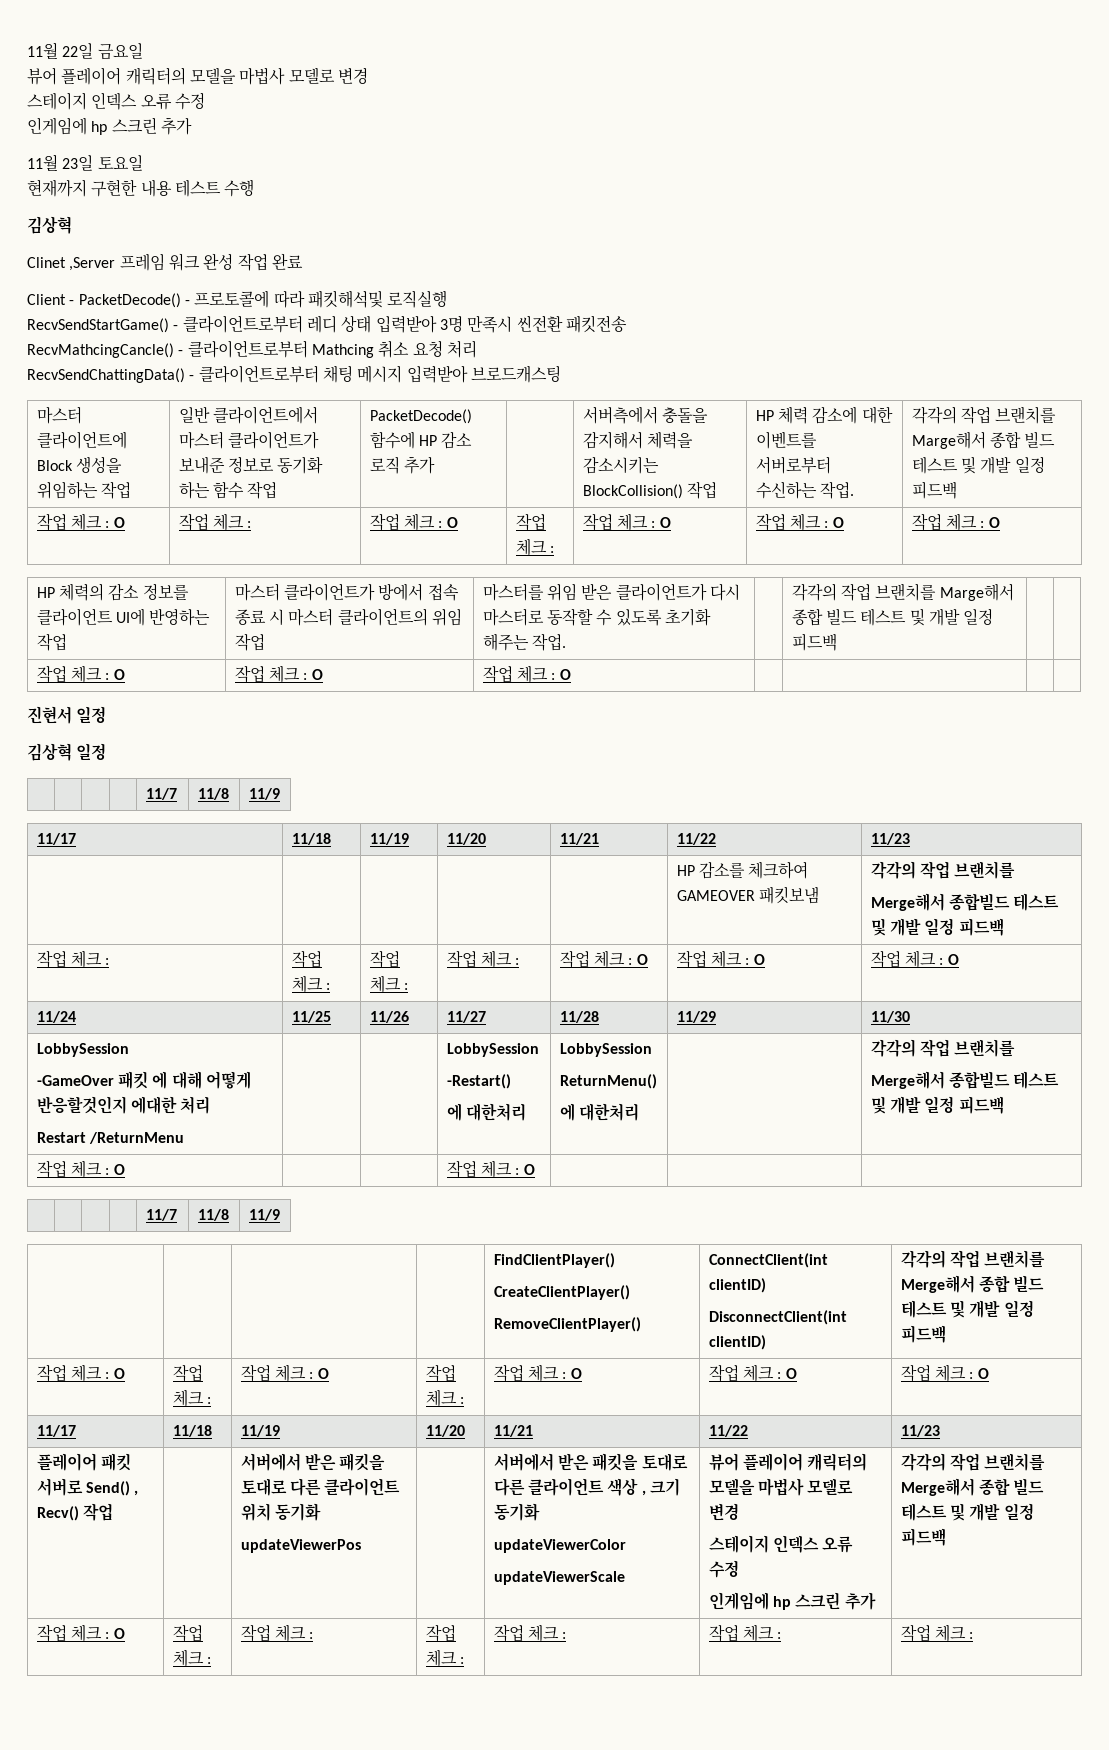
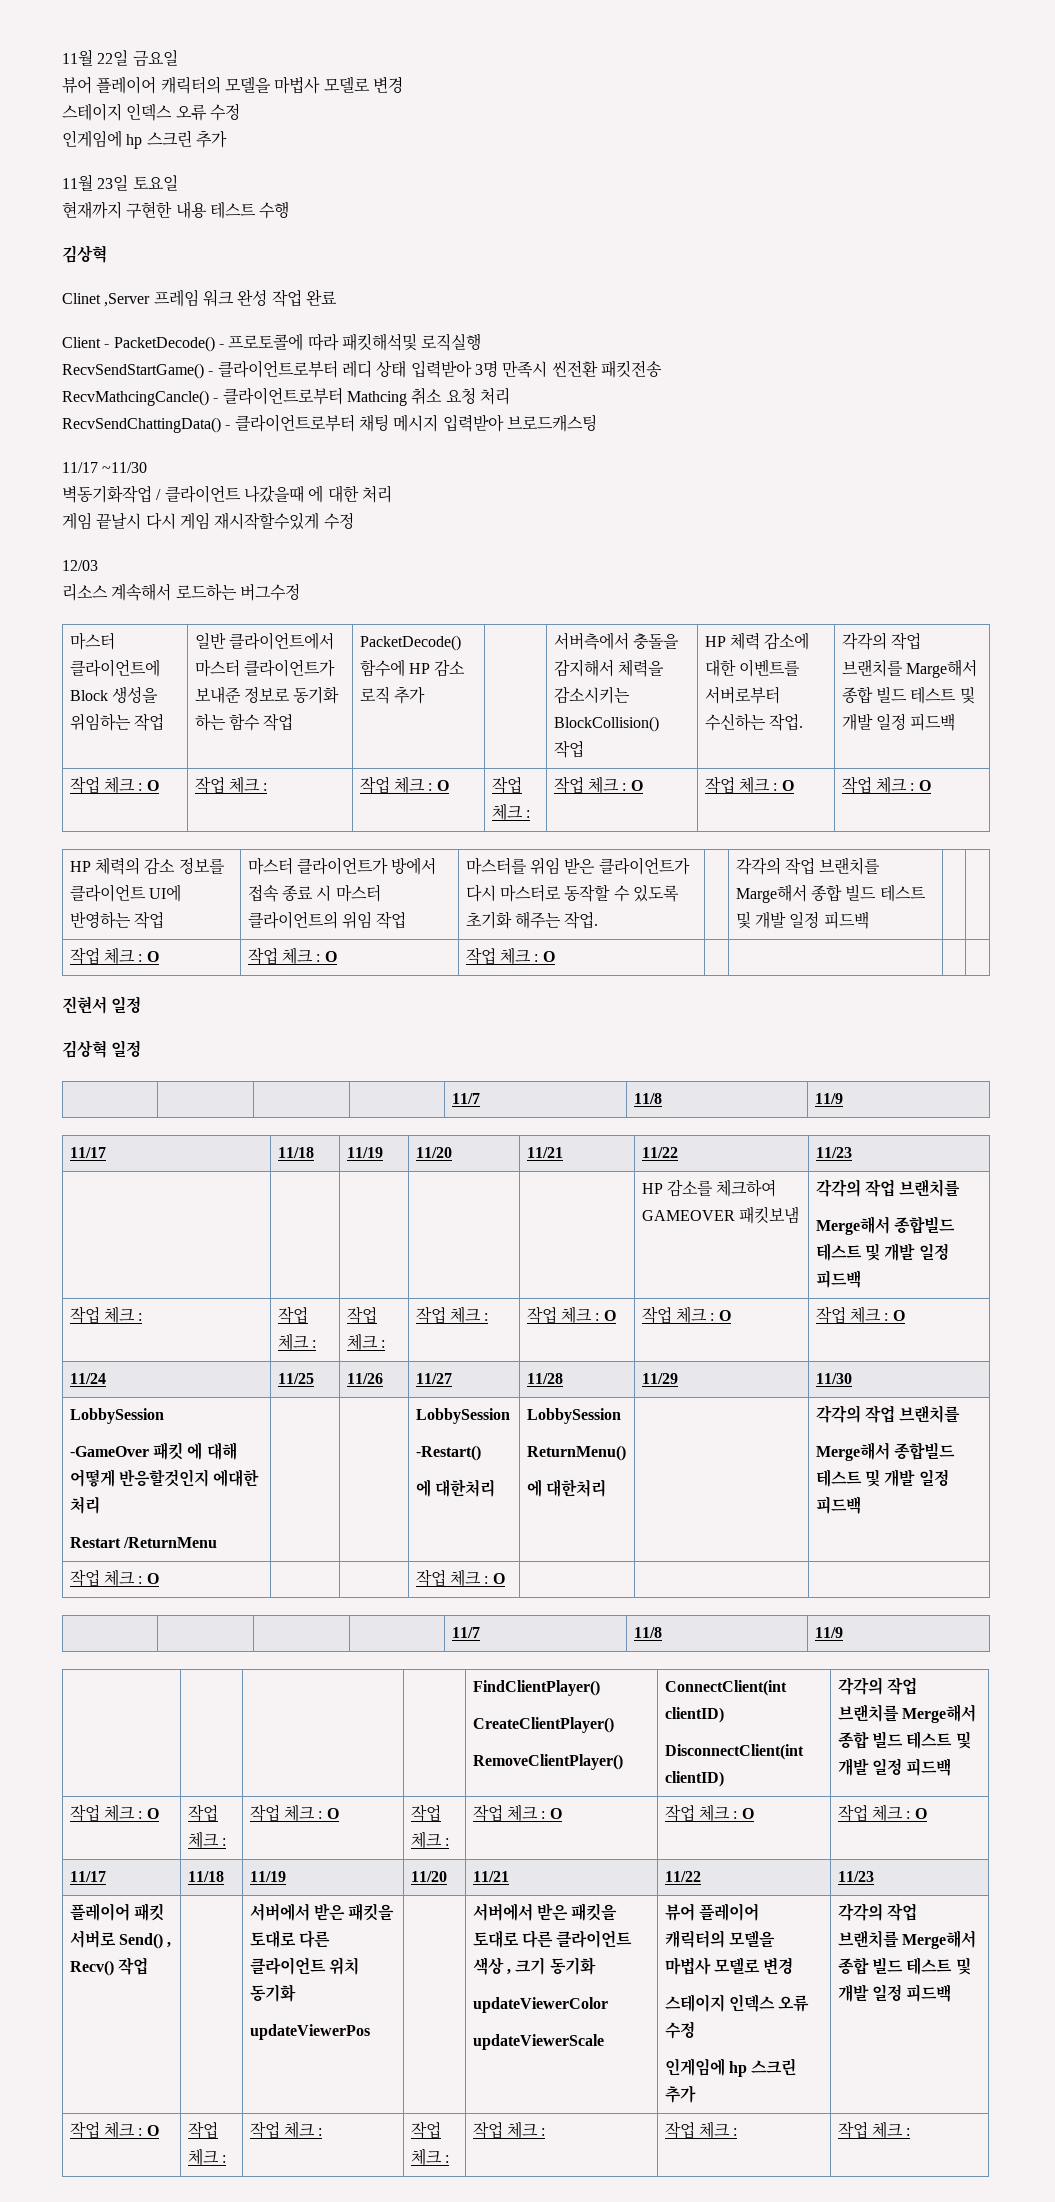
+ 11/17 ~11/30
+ 벽동기화작업 / 클라이언트 나갔을때 에 대한 처리
+ 게임 끝날시 다시 게임 재시작할수있게 수정
+ 12/03
+ 리소스 계속해서 로드하는 버그수정

